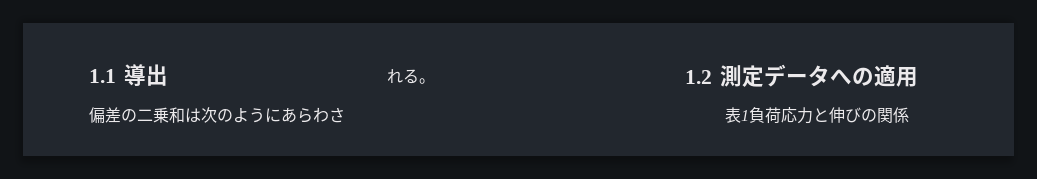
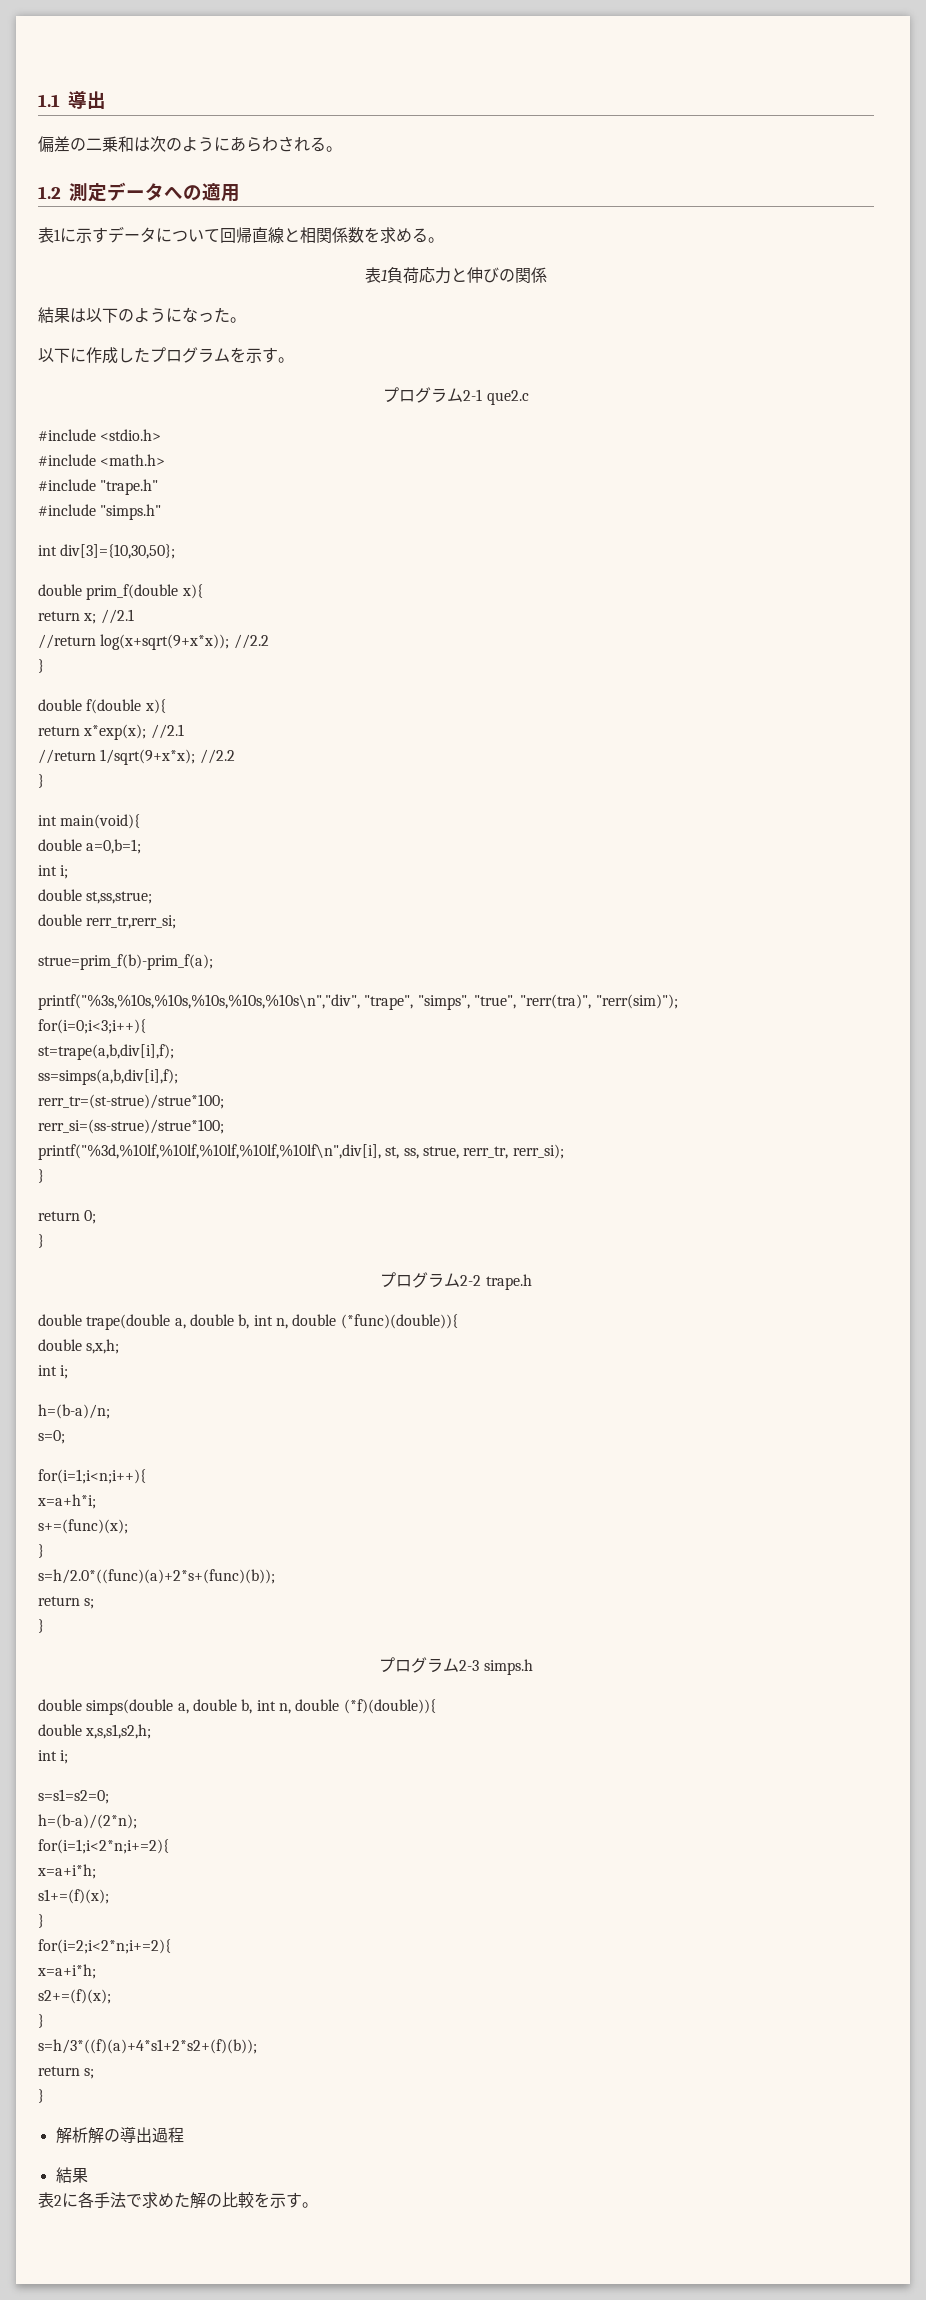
+ 表1に示すデータについて回帰直線と相関係数を求める。
+ 結果は以下のようになった。
+ 以下に作成したプログラムを示す。
+ プログラム2-1 que2.c
+ #include <stdio.h>
+ #include <math.h>
+ #include "trape.h"
+ #include "simps.h"
+ int div[3]={10,30,50};
+ double prim_f(double x){
+ return x; //2.1
+ //return log(x+sqrt(9+x*x)); //2.2
+ }
+ double f(double x){
+ return x*exp(x); //2.1
+ //return 1/sqrt(9+x*x); //2.2
+ }
+ int main(void){
+ double a=0,b=1;
+ int i;
+ double st,ss,strue;
+ double rerr_tr,rerr_si;
+ strue=prim_f(b)-prim_f(a);
+ printf("%3s,%10s,%10s,%10s,%10s,%10s\n","div", "trape", "simps", "true", "rerr(tra)", "rerr(sim)");
+ for(i=0;i<3;i++){
+ st=trape(a,b,div[i],f);
+ ss=simps(a,b,div[i],f);
+ rerr_tr=(st-strue)/strue*100;
+ rerr_si=(ss-strue)/strue*100;
+ printf("%3d,%10lf,%10lf,%10lf,%10lf,%10lf\n",div[i], st, ss, strue, rerr_tr, rerr_si);
+ }
+ return 0;
+ }
+ プログラム2-2 trape.h
+ double trape(double a, double b, int n, double (*func)(double)){
+ double s,x,h;
+ int i;
+ h=(b-a)/n;
+ s=0;
+ for(i=1;i<n;i++){
+ x=a+h*i;
+ s+=(func)(x);
+ }
+ s=h/2.0*((func)(a)+2*s+(func)(b));
+ return s;
+ }
+ プログラム2-3 simps.h
+ double simps(double a, double b, int n, double (*f)(double)){
+ double x,s,s1,s2,h;
+ int i;
+ s=s1=s2=0;
+ h=(b-a)/(2*n);
+ for(i=1;i<2*n;i+=2){
+ x=a+i*h;
+ s1+=(f)(x);
+ }
+ for(i=2;i<2*n;i+=2){
+ x=a+i*h;
+ s2+=(f)(x);
+ }
+ s=h/3*((f)(a)+4*s1+2*s2+(f)(b));
+ return s;
+ }
+ 解析解の導出過程
+ 結果
+ 表2に各手法で求めた解の比較を示す。

